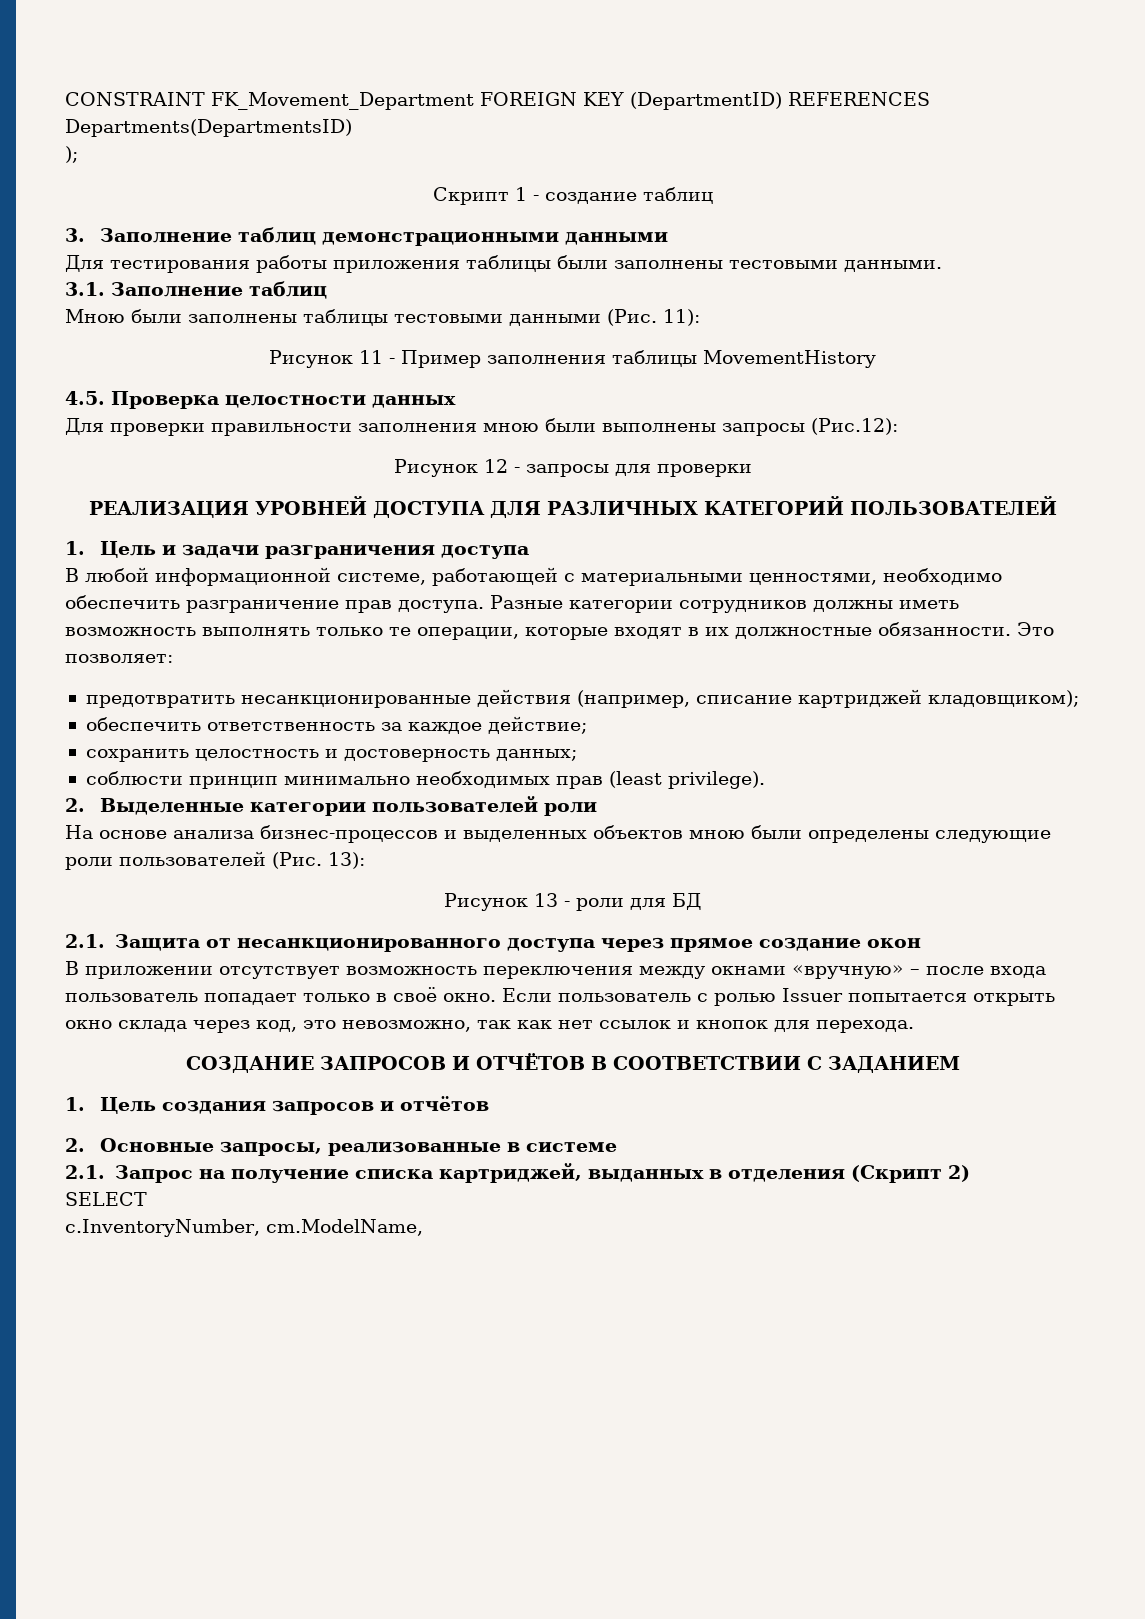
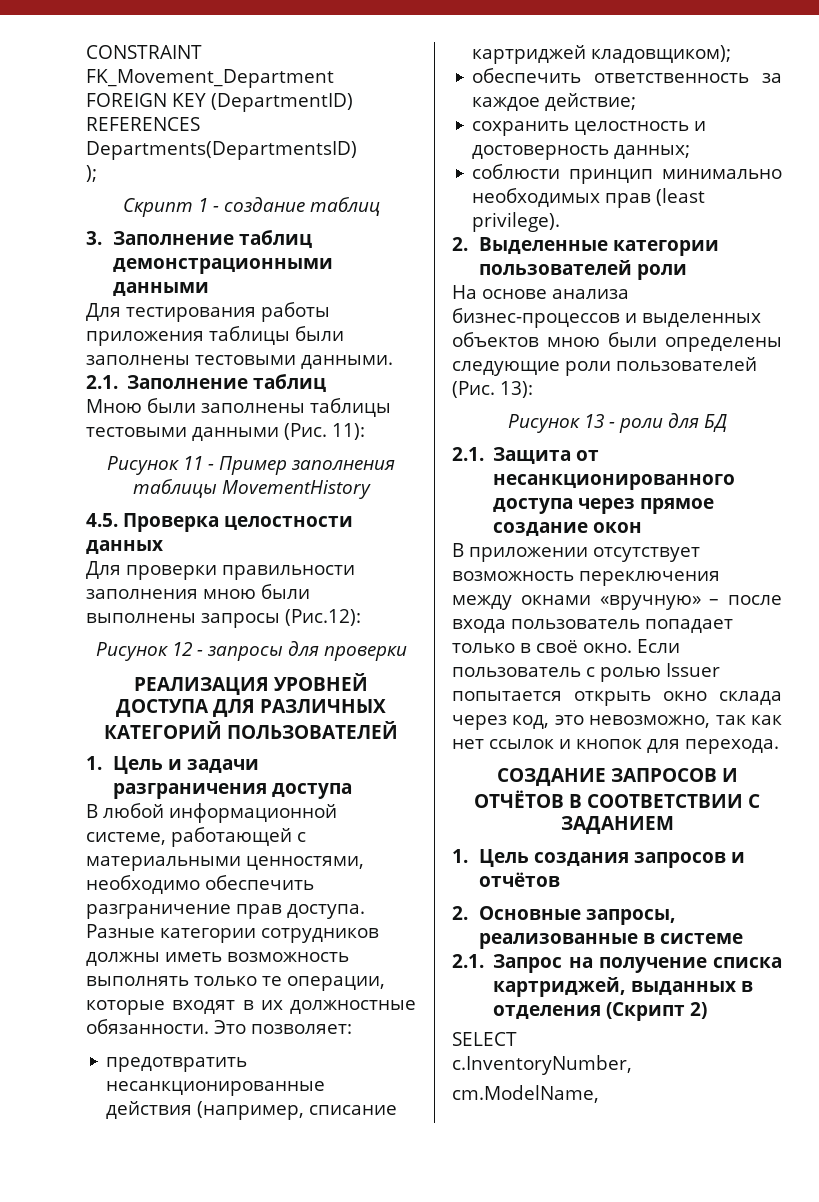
- 3.1. Заполнение таблиц
+ 2.1. Заполнение таблиц
- c.InventoryNumber, cm.ModelName,
+ c.InventoryNumber,
+ cm.ModelName,

